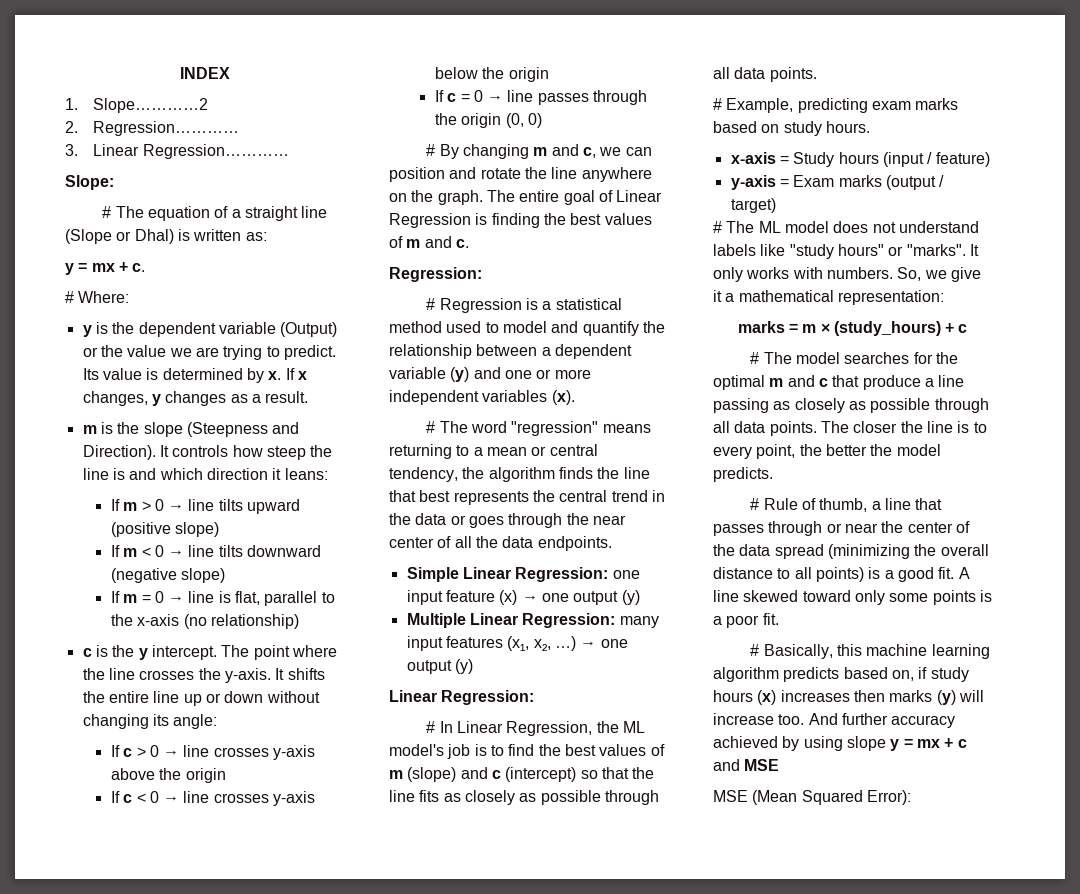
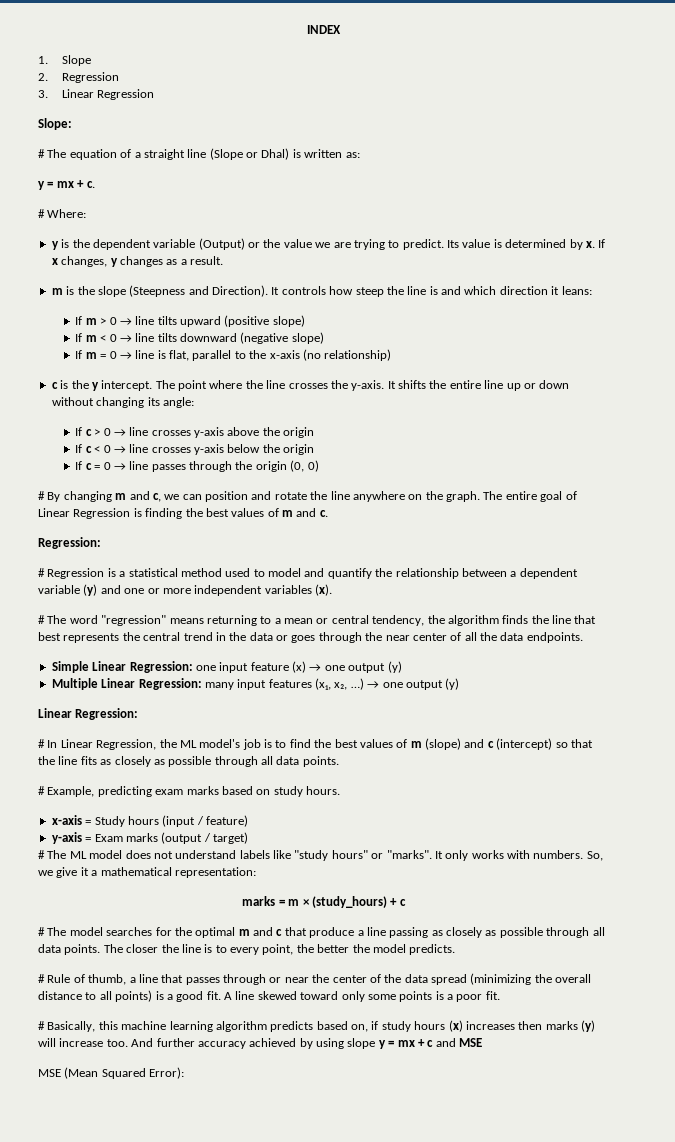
- 1. Slope…………2
+ 1. Slope
- 2. Regression…………
+ 2. Regression
- 3. Linear Regression…………
+ 3. Linear Regression

